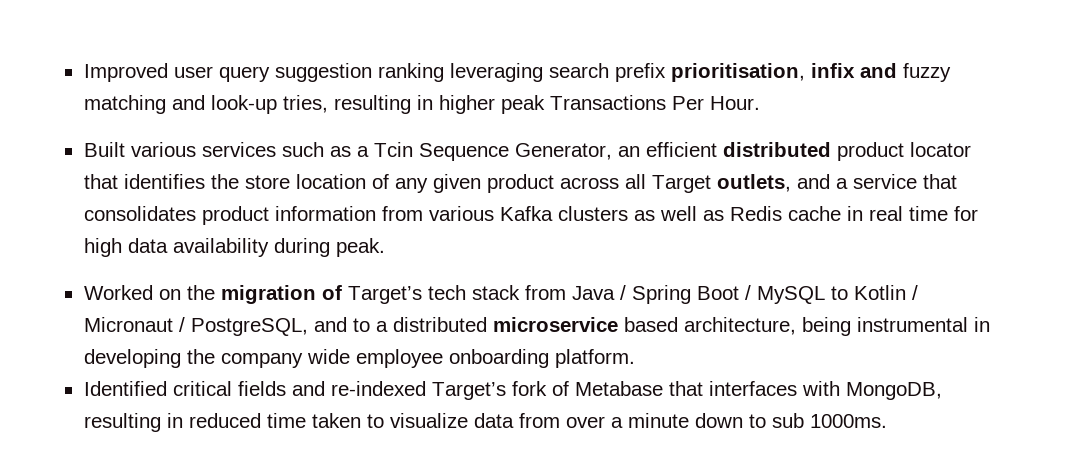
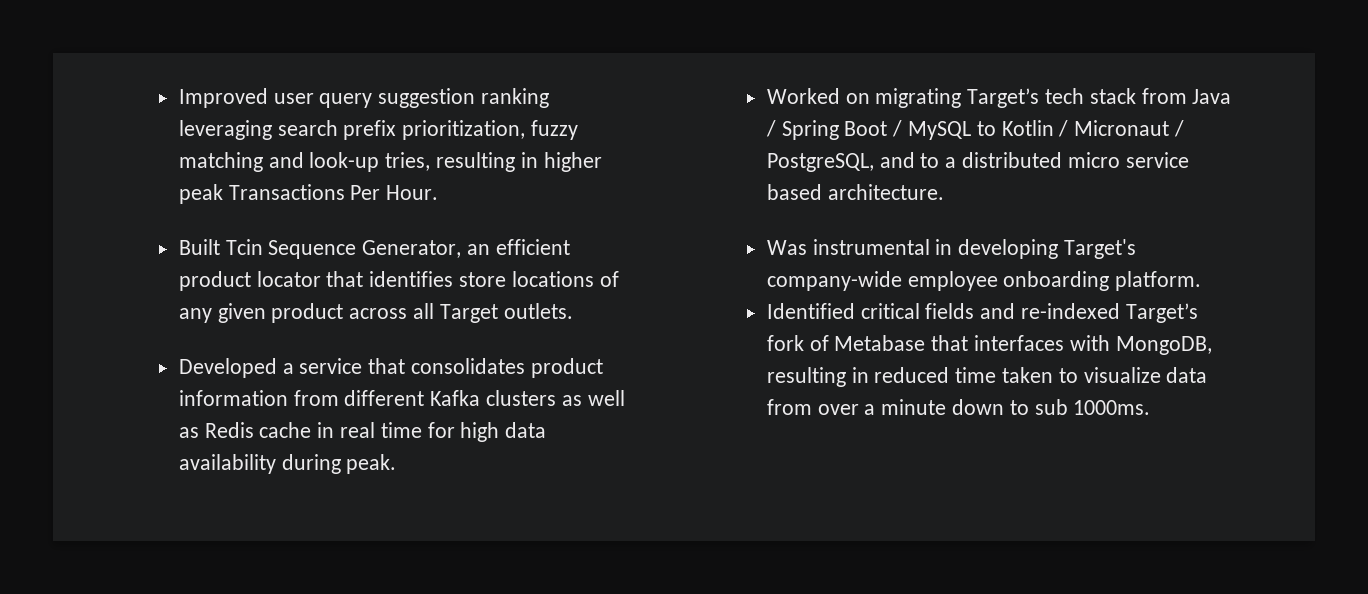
- Improved user query suggestion ranking leveraging search prefix prioritisation, infix and fuzzy matching and look-up tries, resulting in higher peak Transactions Per Hour.
+ Improved user query suggestion ranking leveraging search prefix prioritization, fuzzy matching and look-up tries, resulting in higher peak Transactions Per Hour.
- Built various services such as a Tcin Sequence Generator, an efficient distributed product locator that identifies the store location of any given product across all Target outlets, and a service that consolidates product information from various Kafka clusters as well as Redis cache in real time for high data availability during peak.
+ Built Tcin Sequence Generator, an efficient product locator that identifies store locations of any given product across all Target outlets.
+ Developed a service that consolidates product information from different Kafka clusters as well as Redis cache in real time for high data availability during peak.
- Worked on the migration of Target’s tech stack from Java / Spring Boot / MySQL to Kotlin / Micronaut / PostgreSQL, and to a distributed microservice based architecture, being instrumental in developing the company wide employee onboarding platform.
+ Worked on migrating Target’s tech stack from Java / Spring Boot / MySQL to Kotlin / Micronaut / PostgreSQL, and to a distributed micro service based architecture.
+ Was instrumental in developing Target's company-wide employee onboarding platform.

